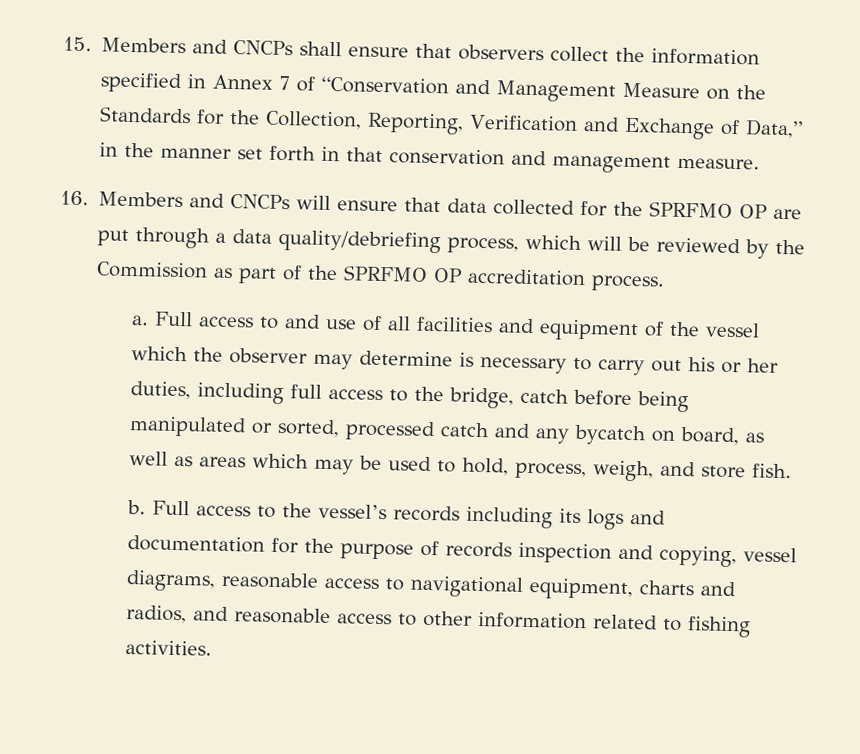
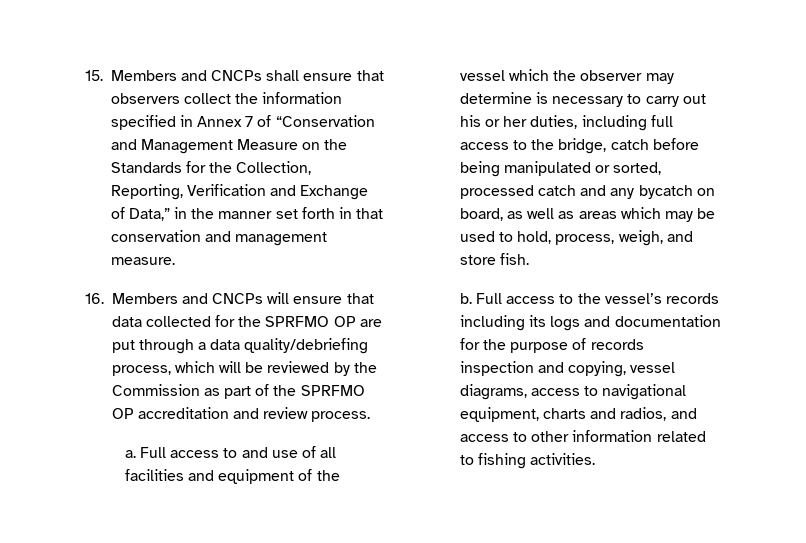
- 16. Members and CNCPs will ensure that data collected for the SPRFMO OP are put through a data quality/debriefing process, which will be reviewed by the Commission as part of the SPRFMO OP accreditation process.
+ 16. Members and CNCPs will ensure that data collected for the SPRFMO OP are put through a data quality/debriefing process, which will be reviewed by the Commission as part of the SPRFMO OP accreditation and review process.
- Full access to the vessel’s records including its logs and documentation for the purpose of records inspection and copying, vessel diagrams, reasonable access to navigational equipment, charts and radios, and reasonable access to other information related to fishing activities.
+ Full access to the vessel’s records including its logs and documentation for the purpose of records inspection and copying, vessel diagrams, access to navigational equipment, charts and radios, and access to other information related to fishing activities.

